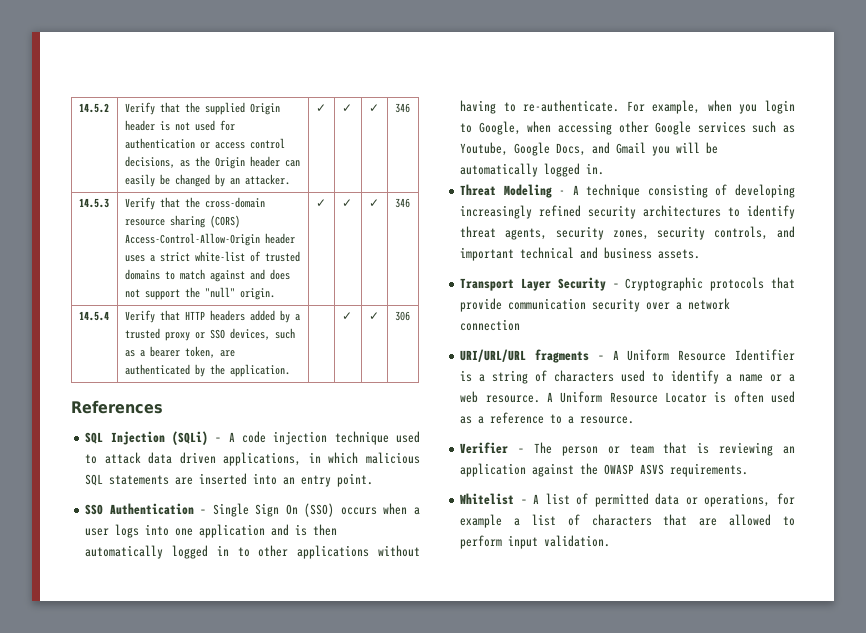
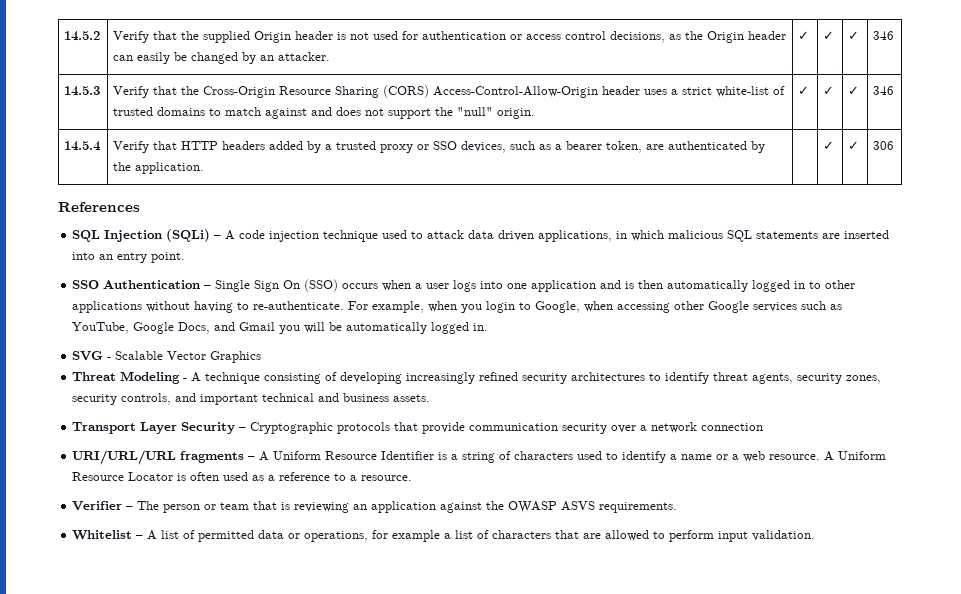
- 14.5.3 | Verify that the cross-domain resource sharing (CORS) Access-Control-Allow-Origin header uses a strict white-list of trusted domains to match against and does not support the "null" origin. | ✓ | ✓ | ✓ | 346
+ 14.5.3 | Verify that the Cross-Origin Resource Sharing (CORS) Access-Control-Allow-Origin header uses a strict white-list of trusted domains to match against and does not support the "null" origin. | ✓ | ✓ | ✓ | 346
- For example, when you login to Google, when accessing other Google services such as Youtube, Google Docs, and Gmail you will be automatically logged in.
+ For example, when you login to Google, when accessing other Google services such as YouTube, Google Docs, and Gmail you will be automatically logged in.
+ SVG - Scalable Vector Graphics

